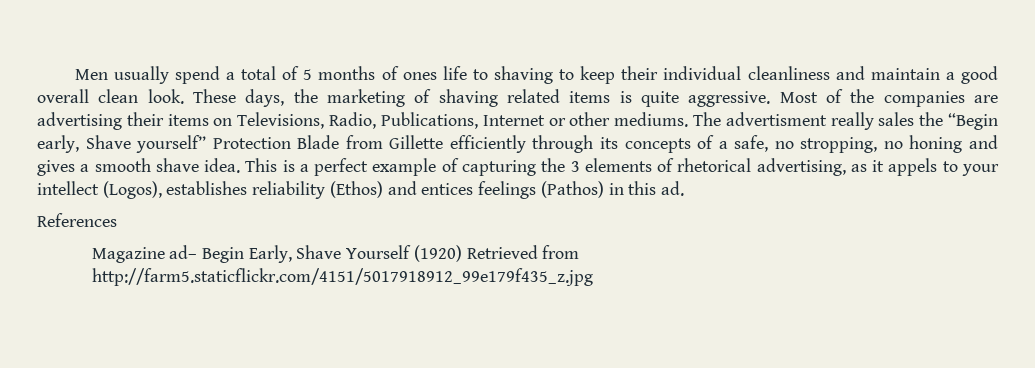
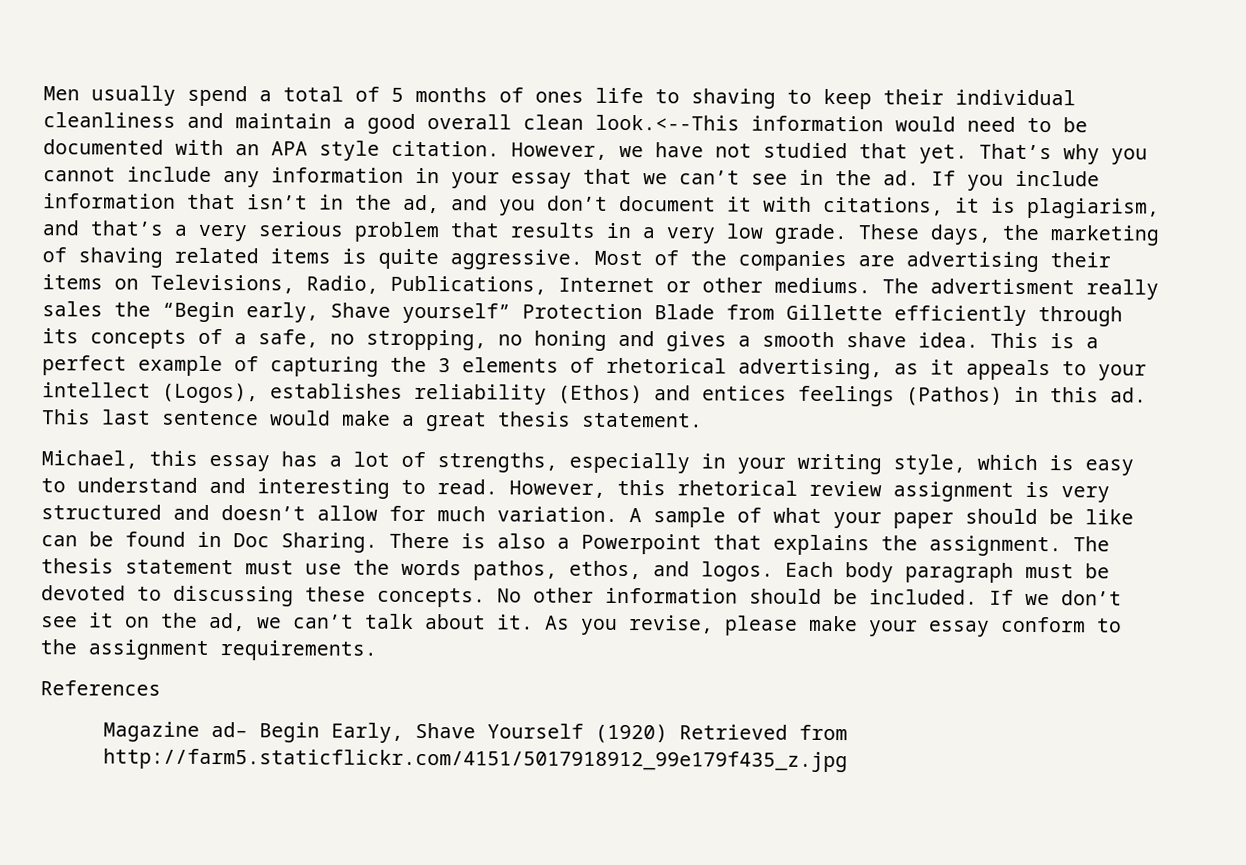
- Men usually spend a total of 5 months of ones life to shaving to keep their individual cleanliness and maintain a good overall clean look.
+ Men usually spend a total of 5 months of ones life to shaving to keep their individual cleanliness and maintain a good overall clean look.<--This information would need to be documented with an APA style citation. However, we have not studied that yet. That’s why you cannot include any information in your essay that we can’t see in the ad. If you include information that isn’t in the ad, and you don’t document it with citations, it is plagiarism, and that’s a very serious problem that results in a very low grade.
- This is a perfect example of capturing the 3 elements of rhetorical advertising, as it appels to your intellect (Logos), establishes reliability (Ethos) and entices feelings (Pathos) in this ad.
+ This is a perfect example of capturing the 3 elements of rhetorical advertising, as it appeals to your intellect (Logos), establishes reliability (Ethos) and entices feelings (Pathos) in this ad. This last sentence would make a great thesis statement.
+ Michael, this essay has a lot of strengths, especially in your writing style, which is easy to understand and interesting to read. However, this rhetorical review assignment is very structured and doesn’t allow for much variation. A sample of what your paper should be like can be found in Doc Sharing. There is also a Powerpoint that explains the assignment. The thesis statement must use the words pathos, ethos, and logos. Each body paragraph must be devoted to discussing these concepts. No other information should be included. If we don’t see it on the ad, we can’t talk about it. As you revise, please make your essay conform to the assignment requirements.

